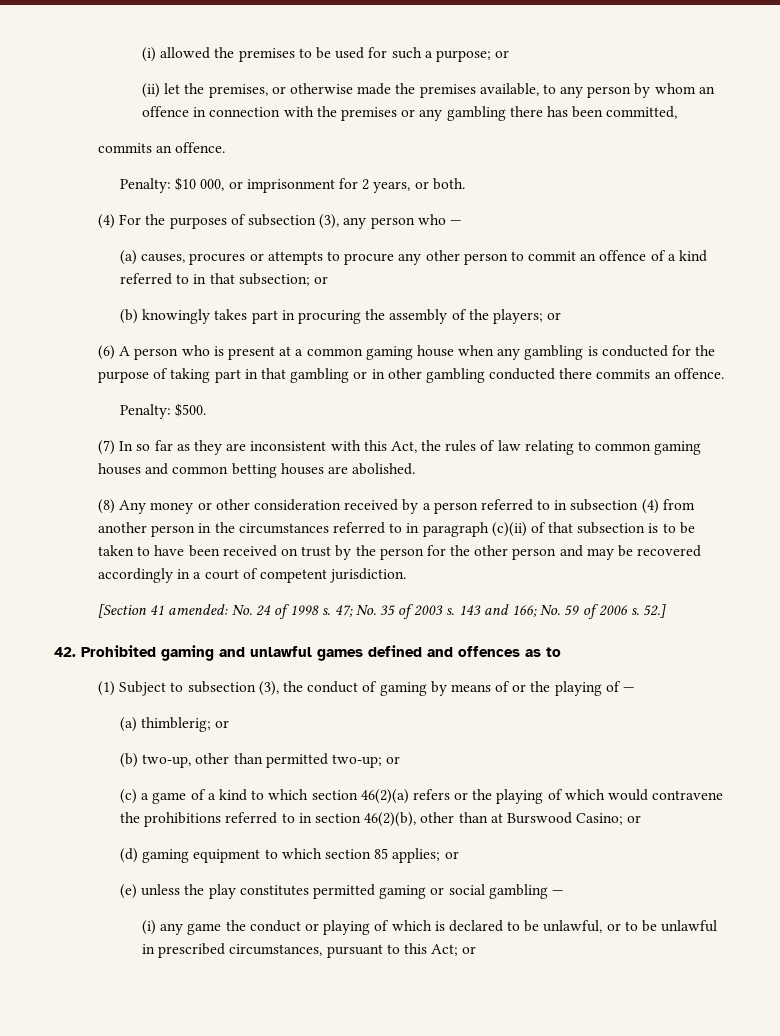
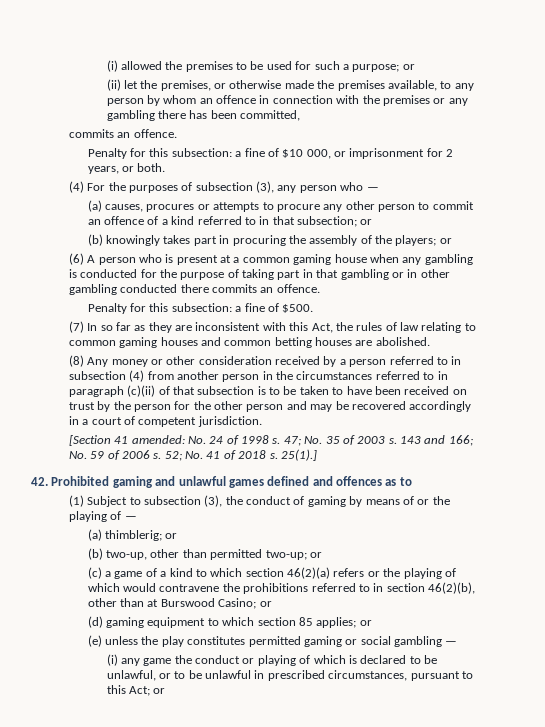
- Penalty: $10 000, or imprisonment for 2 years, or both.
+ Penalty for this subsection: a fine of $10 000, or imprisonment for 2 years, or both.
- Penalty: $500.
+ Penalty for this subsection: a fine of $500.
- 52.]
+ 52; No. 41 of 2018 s. 25(1).]

